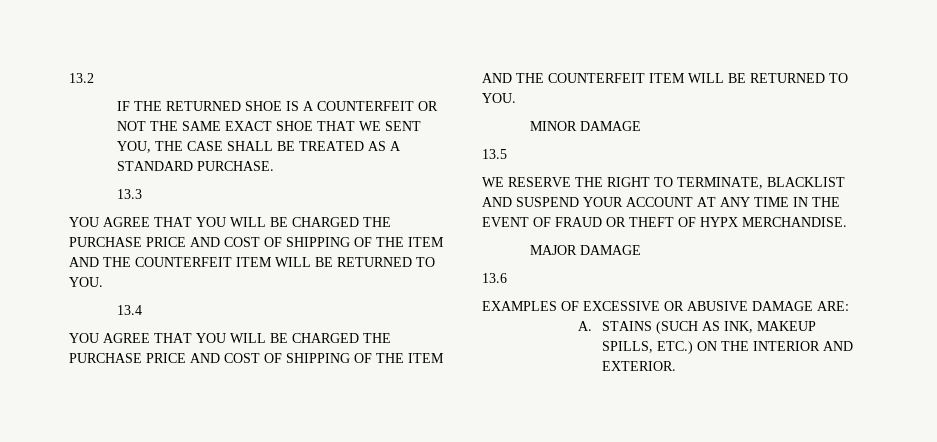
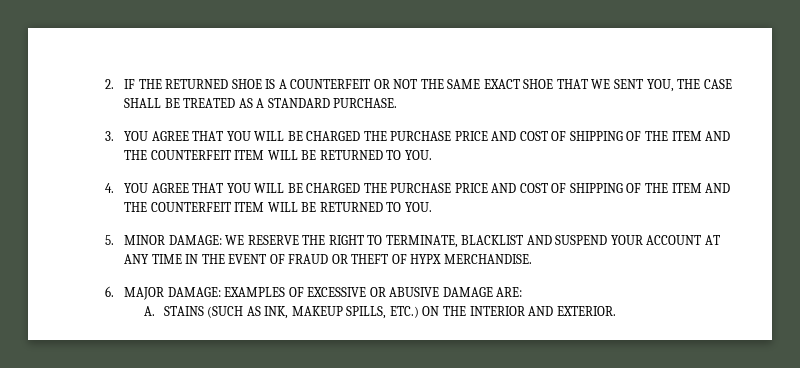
- 13.2
- IF THE RETURNED SHOE IS A COUNTERFEIT OR NOT THE SAME EXACT SHOE THAT WE SENT YOU, THE CASE SHALL BE TREATED AS A STANDARD PURCHASE.
+ 2. IF THE RETURNED SHOE IS A COUNTERFEIT OR NOT THE SAME EXACT SHOE THAT WE SENT YOU, THE CASE SHALL BE TREATED AS A STANDARD PURCHASE.
- 13.3
- YOU AGREE THAT YOU WILL BE CHARGED THE PURCHASE PRICE AND COST OF SHIPPING OF THE ITEM AND THE COUNTERFEIT ITEM WILL BE RETURNED TO YOU.
+ 3. YOU AGREE THAT YOU WILL BE CHARGED THE PURCHASE PRICE AND COST OF SHIPPING OF THE ITEM AND THE COUNTERFEIT ITEM WILL BE RETURNED TO YOU.
- 13.4
- YOU AGREE THAT YOU WILL BE CHARGED THE PURCHASE PRICE AND COST OF SHIPPING OF THE ITEM AND THE COUNTERFEIT ITEM WILL BE RETURNED TO YOU.
+ 4. YOU AGREE THAT YOU WILL BE CHARGED THE PURCHASE PRICE AND COST OF SHIPPING OF THE ITEM AND THE COUNTERFEIT ITEM WILL BE RETURNED TO YOU.
- MINOR DAMAGE
- 13.5
- WE RESERVE THE RIGHT TO TERMINATE, BLACKLIST AND SUSPEND YOUR ACCOUNT AT ANY TIME IN THE EVENT OF FRAUD OR THEFT OF HYPX MERCHANDISE.
+ 5. MINOR DAMAGE: WE RESERVE THE RIGHT TO TERMINATE, BLACKLIST AND SUSPEND YOUR ACCOUNT AT ANY TIME IN THE EVENT OF FRAUD OR THEFT OF HYPX MERCHANDISE.
- MAJOR DAMAGE
- 13.6
- EXAMPLES OF EXCESSIVE OR ABUSIVE DAMAGE ARE:
+ 6. MAJOR DAMAGE: EXAMPLES OF EXCESSIVE OR ABUSIVE DAMAGE ARE:

